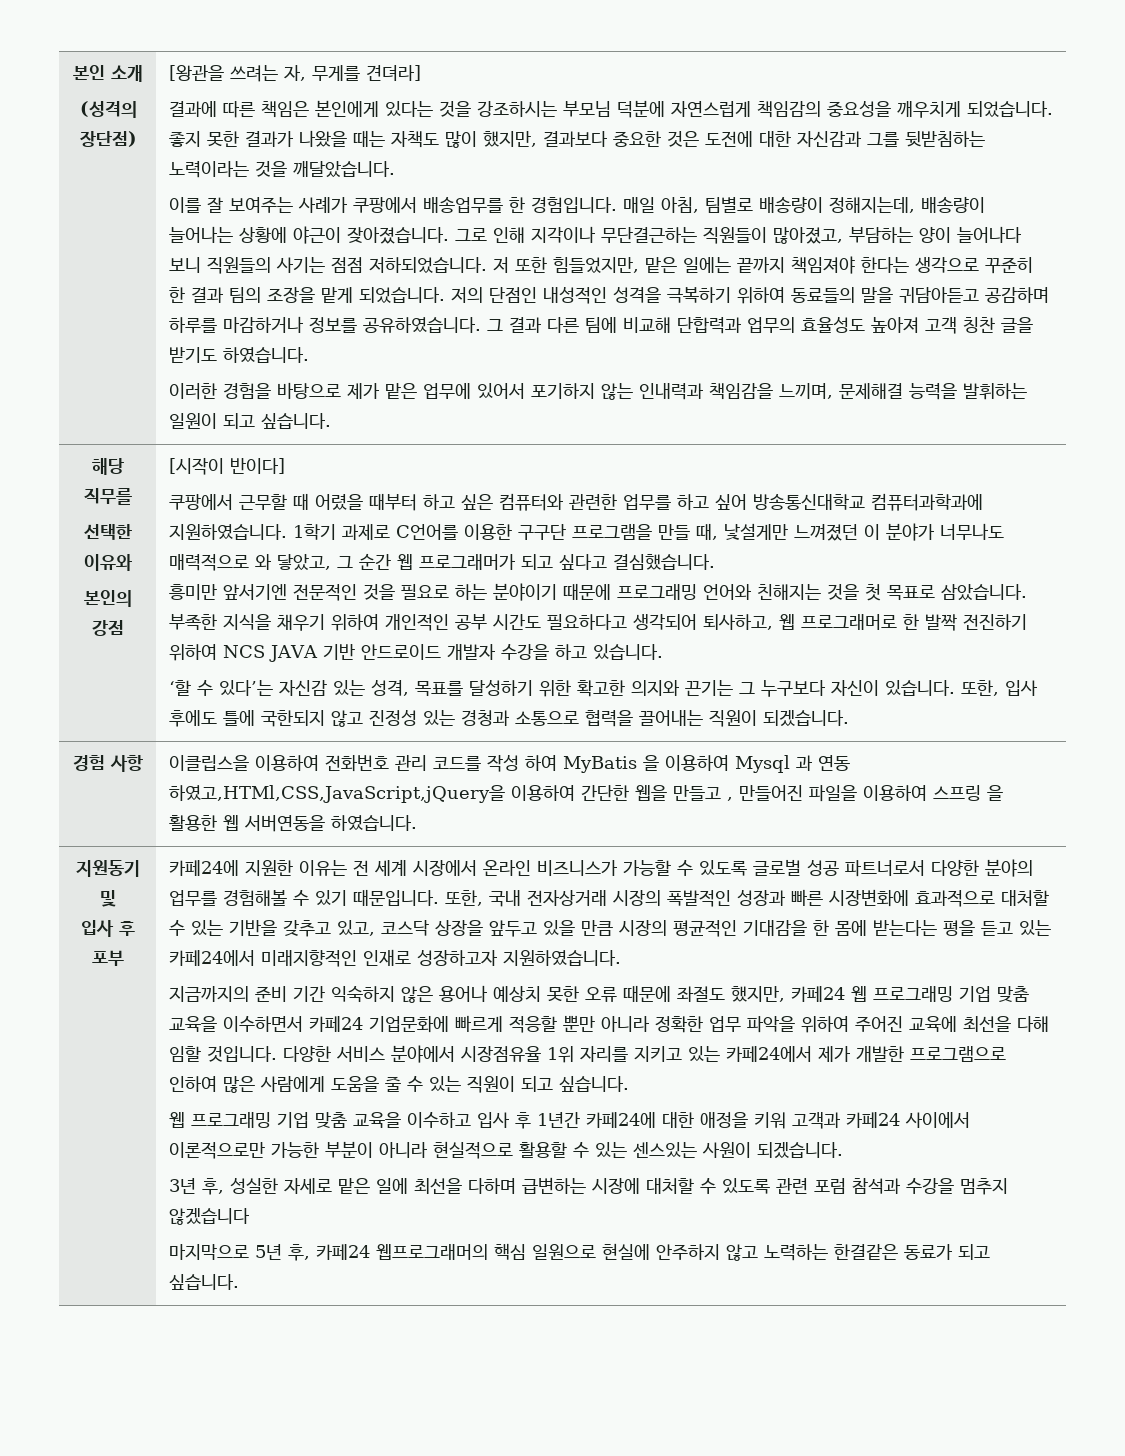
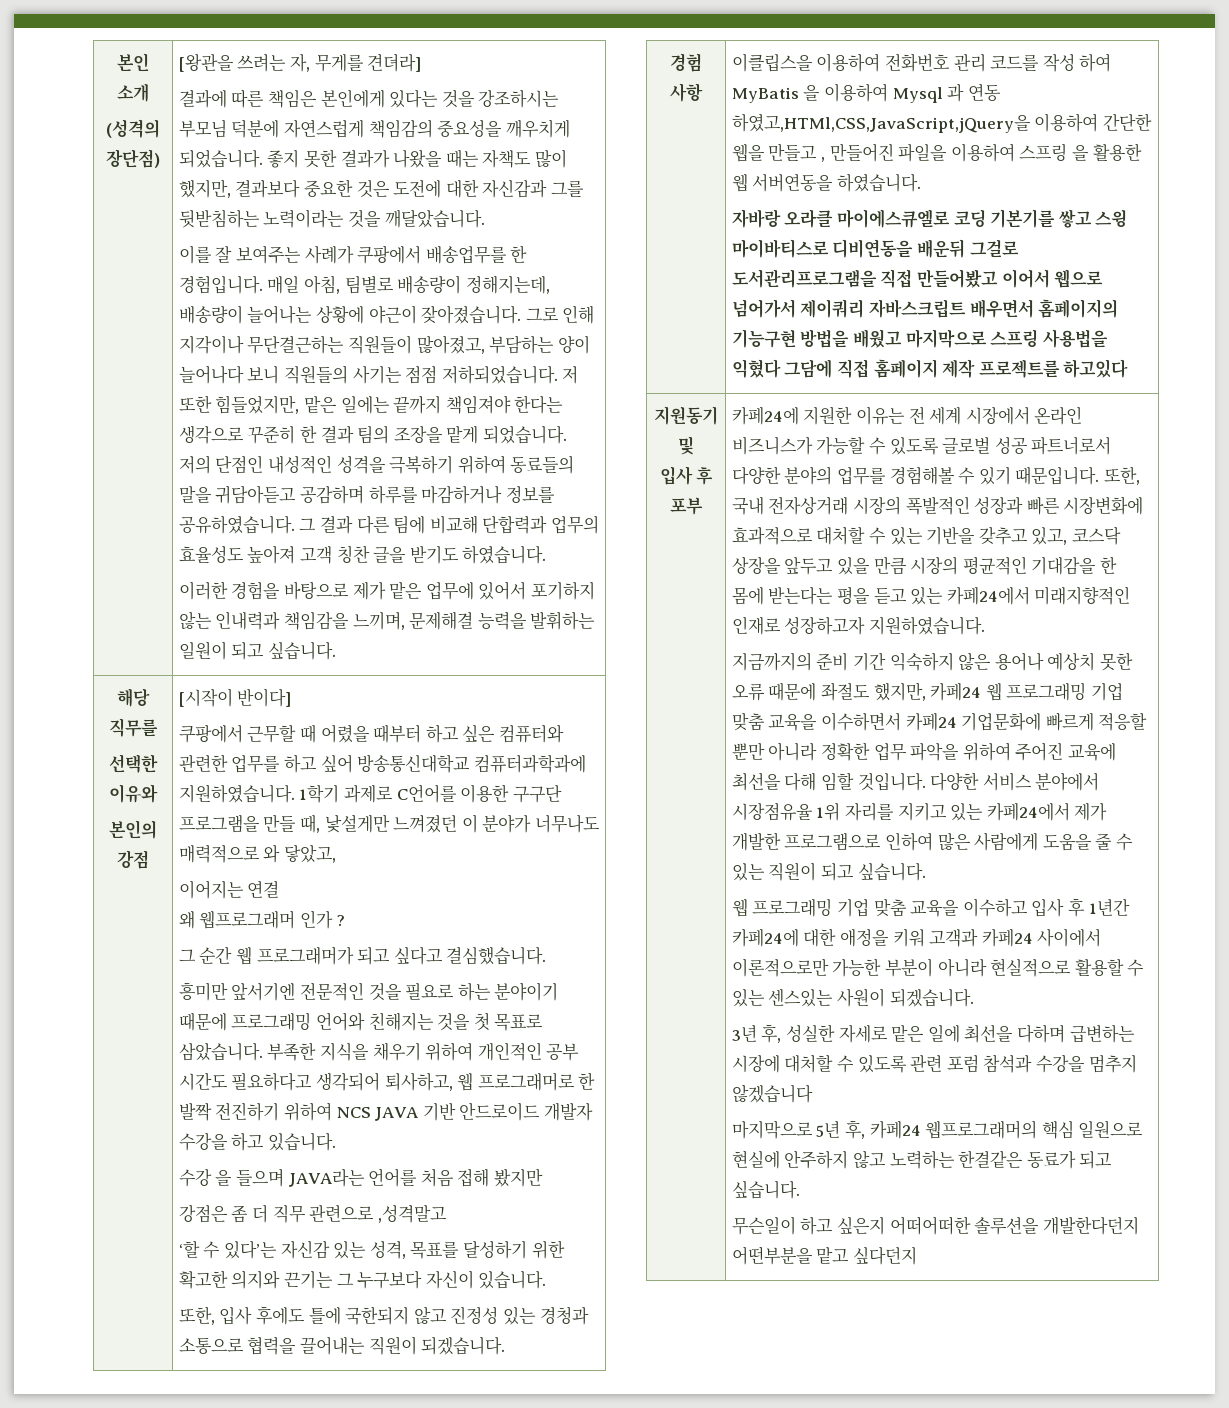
- 1학기 과제로 C언어를 이용한 구구단 프로그램을 만들 때, 낯설게만 느껴졌던 이 분야가 너무나도 매력적으로 와 닿았고, 그 순간 웹 프로그래머가 되고 싶다고 결심했습니다.
+ 1학기 과제로 C언어를 이용한 구구단 프로그램을 만들 때, 낯설게만 느껴졌던 이 분야가 너무나도 매력적으로 와 닿았고,
+ 이어지는 연결
+ 왜 웹프로그래머 인가 ?
+ 그 순간 웹 프로그래머가 되고 싶다고 결심했습니다.
+ 수강 을 들으며 JAVA라는 언어를 처음 접해 봤지만
+ 강점은 좀 더 직무 관련으로 ,성격말고
- ‘할 수 있다’는 자신감 있는 성격, 목표를 달성하기 위한 확고한 의지와 끈기는 그 누구보다 자신이 있습니다. 또한, 입사 후에도 틀에 국한되지 않고 진정성 있는 경청과 소통으로 협력을 끌어내는 직원이 되겠습니다.
+ ‘할 수 있다’는 자신감 있는 성격, 목표를 달성하기 위한 확고한 의지와 끈기는 그 누구보다 자신이 있습니다.
+ 또한, 입사 후에도 틀에 국한되지 않고 진정성 있는 경청과 소통으로 협력을 끌어내는 직원이 되겠습니다.
+ 자바랑 오라클 마이에스큐엘로 코딩 기본기를 쌓고 스윙 마이바티스로 디비연동을 배운뒤 그걸로 도서관리프로그램을 직접 만들어봤고 이어서 웹으로 넘어가서 제이쿼리 자바스크립트 배우면서 홈페이지의 기능구현 방법을 배웠고 마지막으로 스프링 사용법을 익혔다 그담에 직접 홈페이지 제작 프로젝트를 하고있다
+ 무슨일이 하고 싶은지 어떠어떠한 솔루션을 개발한다던지 어떤부분을 맡고 싶다던지

